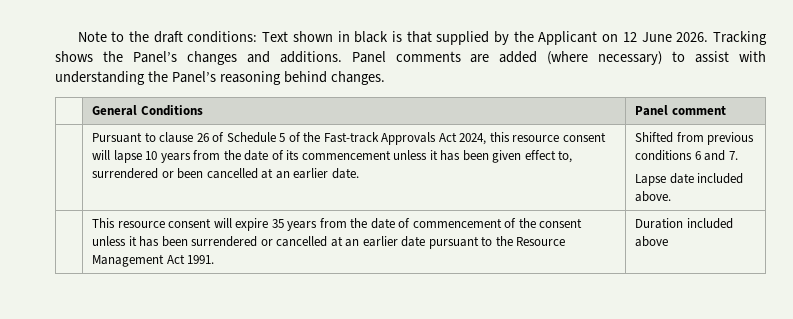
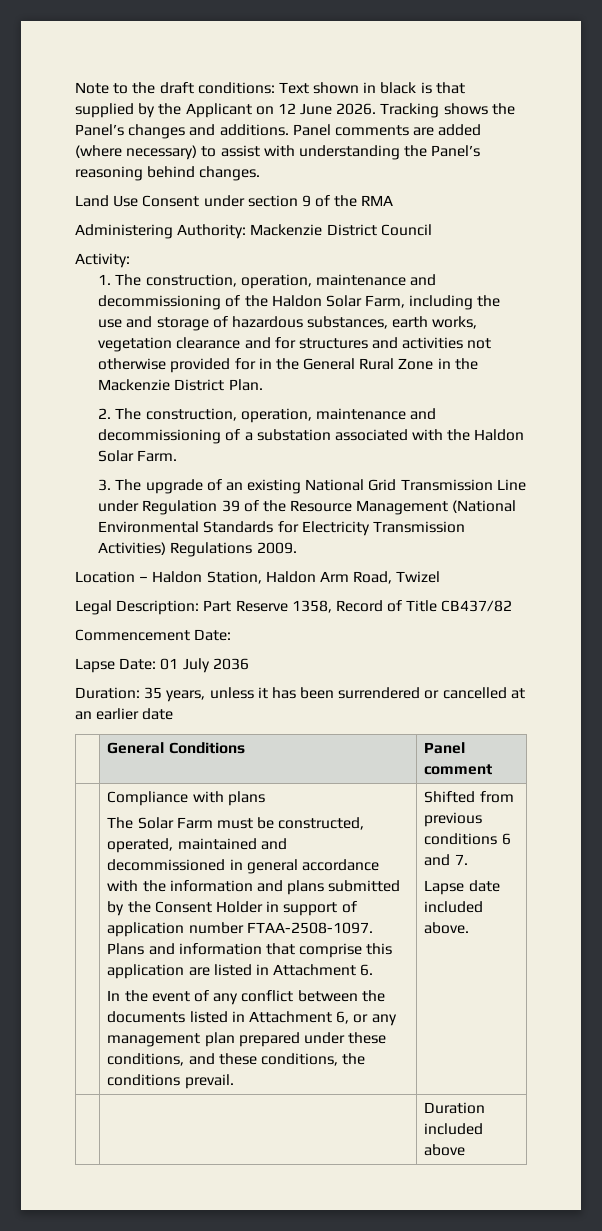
+ Land Use Consent under section 9 of the RMA
+ Administering Authority: Mackenzie District Council
+ Activity:
+ 1. The construction, operation, maintenance and decommissioning of the Haldon Solar Farm, including the use and storage of hazardous substances, earth works, vegetation clearance and for structures and activities not otherwise provided for in the General Rural Zone in the Mackenzie District Plan.
+ 2. The construction, operation, maintenance and decommissioning of a substation associated with the Haldon Solar Farm.
+ 3. The upgrade of an existing National Grid Transmission Line under Regulation 39 of the Resource Management (National Environmental Standards for Electricity Transmission Activities) Regulations 2009.
+ Location – Haldon Station, Haldon Arm Road, Twizel
+ Legal Description: Part Reserve 1358, Record of Title CB437/82
+ Commencement Date:
+ Lapse Date: 01 July 2036
+ Duration: 35 years, unless it has been surrendered or cancelled at an earlier date
  | General Conditions | Panel comment
- | Pursuant to clause 26 of Schedule 5 of the Fast-track Approvals Act 2024, this resource consent will lapse 10 years from the date of its commencement unless it has been given effect to, surrendered or been cancelled at an earlier date.
+ | Compliance with plans
+ The Solar Farm must be constructed, operated, maintained and decommissioned in general accordance with the information and plans submitted by the Consent Holder in support of application number FTAA-2508-1097. Plans and information that comprise this application are listed in Attachment 6.
+ In the event of any conflict between the documents listed in Attachment 6, or any management plan prepared under these conditions, and these conditions, the conditions prevail.
- | This resource consent will expire 35 years from the date of commencement of the consent unless it has been surrendered or cancelled at an earlier date pursuant to the Resource Management Act 1991. | Duration included above
+ | | Duration included above

